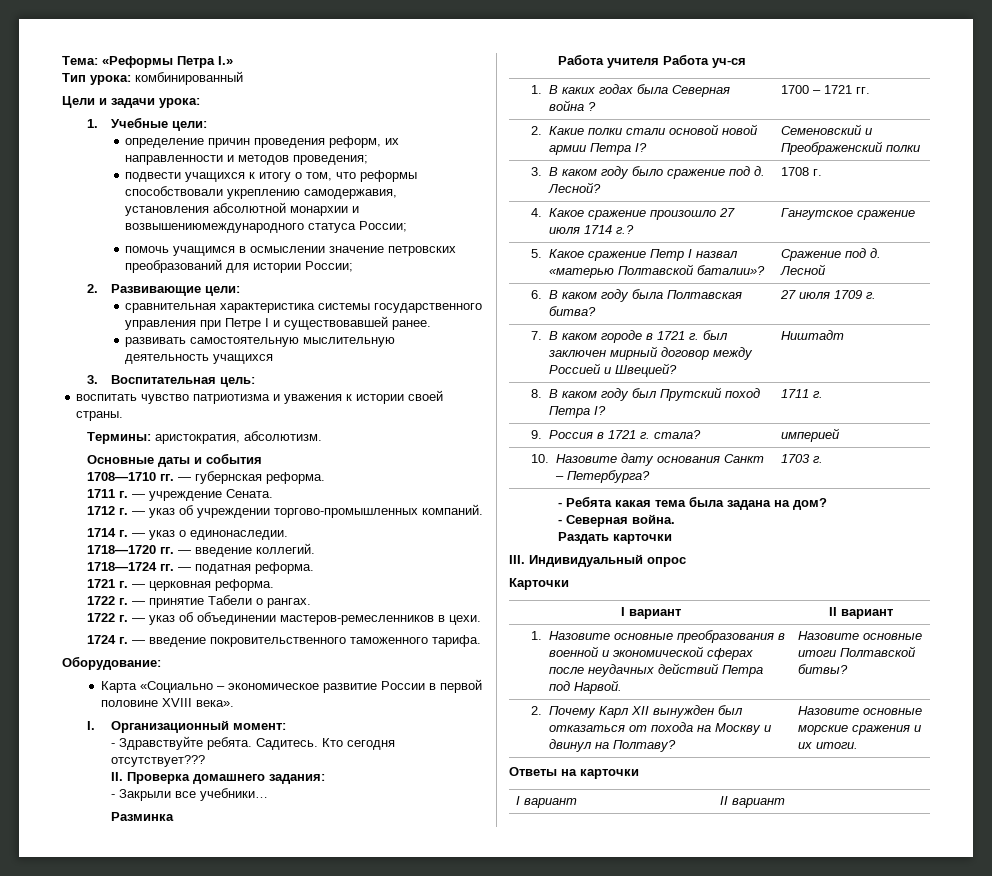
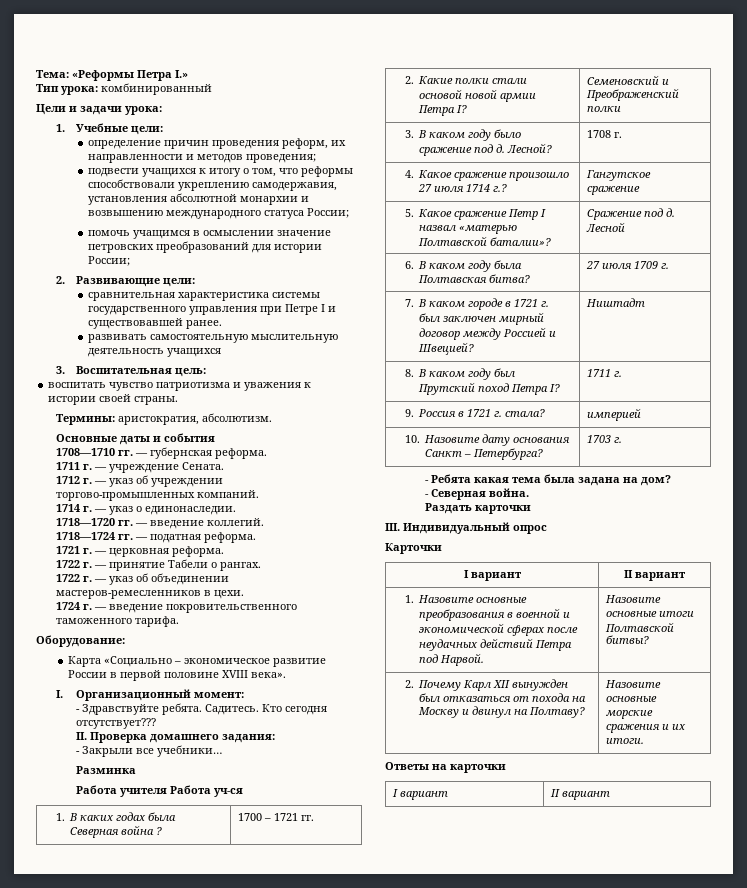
- подвести учащихся к итогу о том, что реформы способствовали укреплению самодержавия, установления абсолютной монархии и возвышениюмеждународного статуса России;
+ подвести учащихся к итогу о том, что реформы способствовали укреплению самодержавия, установления абсолютной монархии и возвышению международного статуса России;

